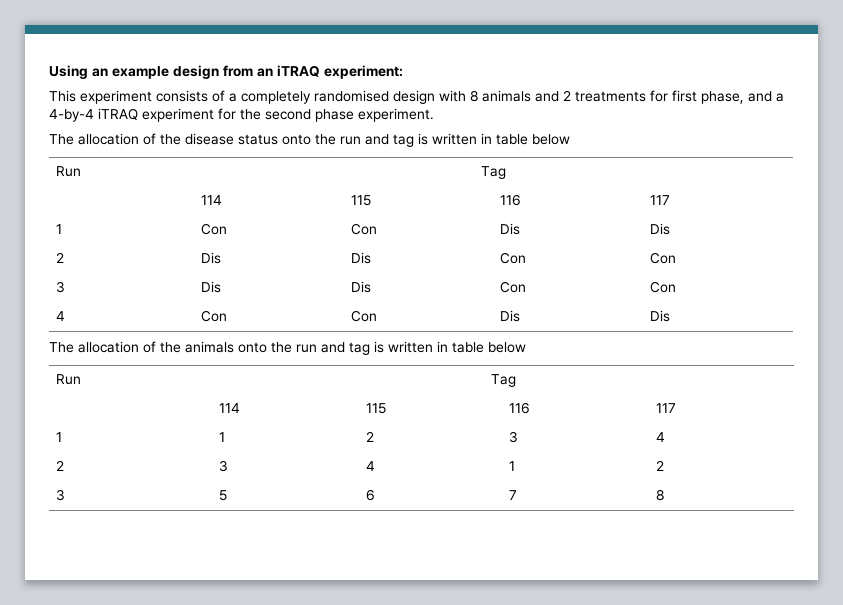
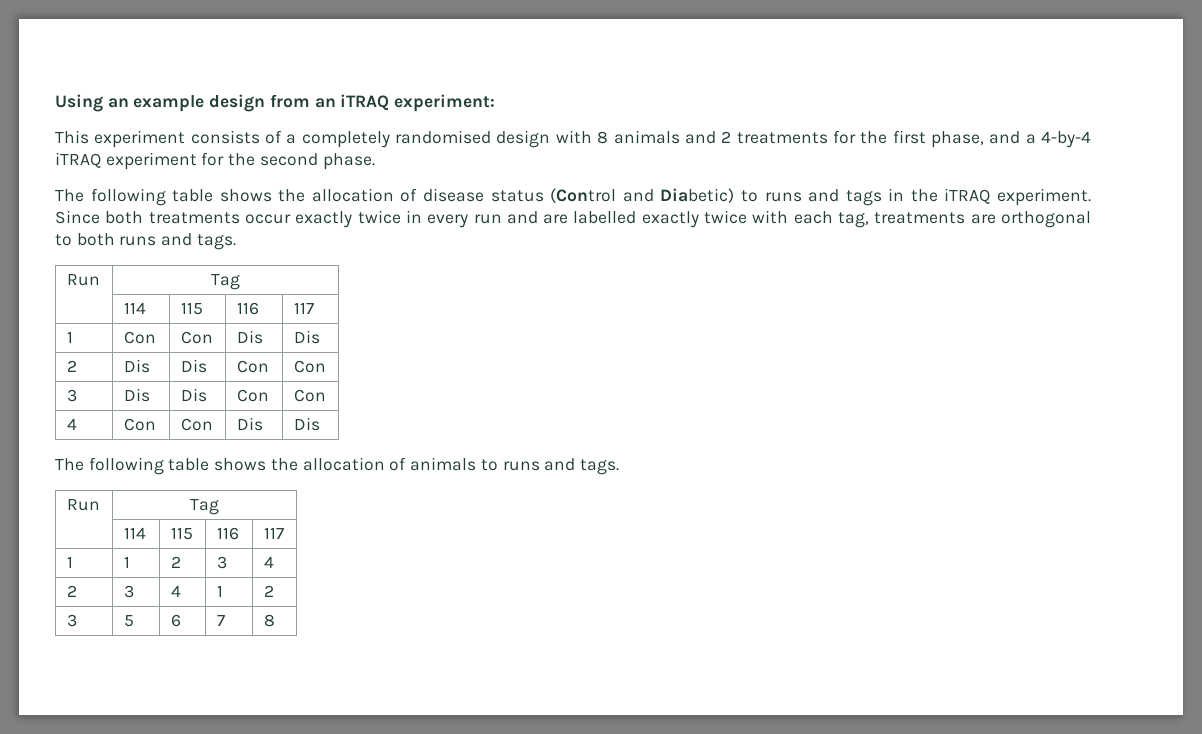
- This experiment consists of a completely randomised design with 8 animals and 2 treatments for first phase, and a 4-by-4 iTRAQ experiment for the second phase experiment.
- The allocation of the disease status onto the run and tag is written in table below
+ This experiment consists of a completely randomised design with 8 animals and 2 treatments for the first phase, and a 4-by-4 iTRAQ experiment for the second phase.
+ The following table shows the allocation of disease status (Control and Diabetic) to runs and tags in the iTRAQ experiment. Since both treatments occur exactly twice in every run and are labelled exactly twice with each tag, treatments are orthogonal to both runs and tags.
- The allocation of the animals onto the run and tag is written in table below
+ The following table shows the allocation of animals to runs and tags.

